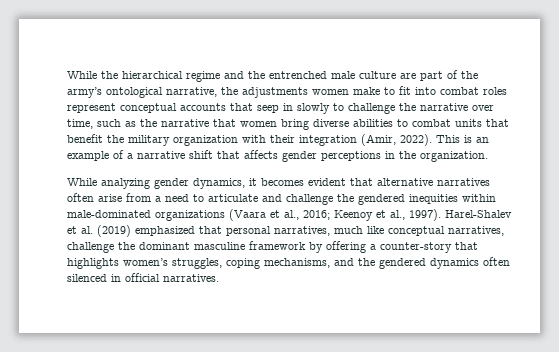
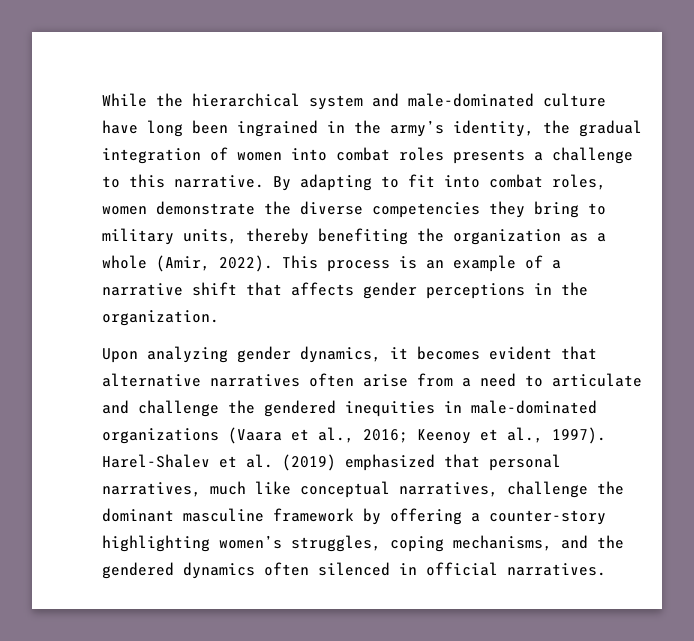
- While the hierarchical regime and the entrenched male culture are part of the army’s ontological narrative, the adjustments women make to fit into combat roles represent conceptual accounts that seep in slowly to challenge the narrative over time, such as the narrative that women bring diverse abilities to combat units that benefit the military organization with their integration (Amir, 2022).
+ While the hierarchical system and male-dominated culture have long been ingrained in the army’s identity, the gradual integration of women into combat roles presents a challenge to this narrative. By adapting to fit into combat roles, women demonstrate the diverse competencies they bring to military units, thereby benefiting the organization as a whole (Amir, 2022).
- This is an example of a narrative shift that affects gender perceptions in the organization.
+ This process is an example of a narrative shift that affects gender perceptions in the organization.
- While analyzing gender dynamics, it becomes evident that alternative narratives often arise from a need to articulate and challenge the gendered inequities within male-dominated organizations (Vaara et al., 2016; Keenoy et al., 1997).
+ Upon analyzing gender dynamics, it becomes evident that alternative narratives often arise from a need to articulate and challenge the gendered inequities in male-dominated organizations (Vaara et al., 2016; Keenoy et al., 1997).
- Harel-Shalev et al. (2019) emphasized that personal narratives, much like conceptual narratives, challenge the dominant masculine framework by offering a counter-story that highlights women’s struggles, coping mechanisms, and the gendered dynamics often silenced in official narratives.
+ Harel-Shalev et al. (2019) emphasized that personal narratives, much like conceptual narratives, challenge the dominant masculine framework by offering a counter-story highlighting women’s struggles, coping mechanisms, and the gendered dynamics often silenced in official narratives.

